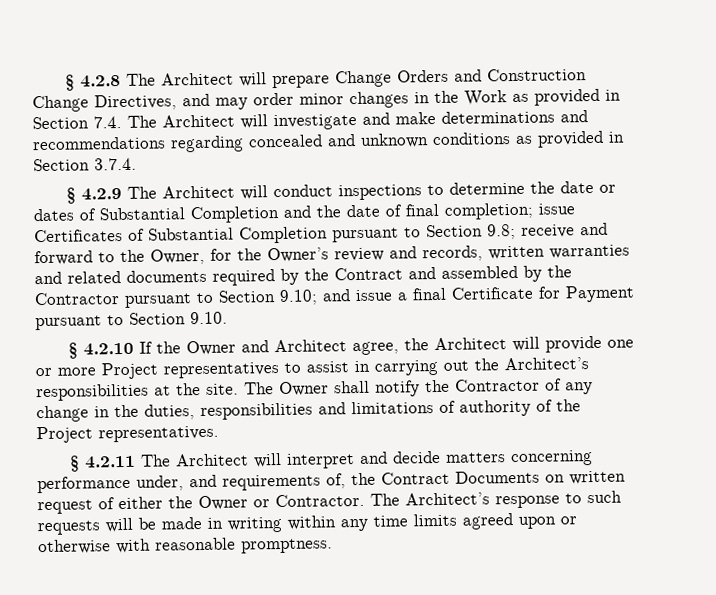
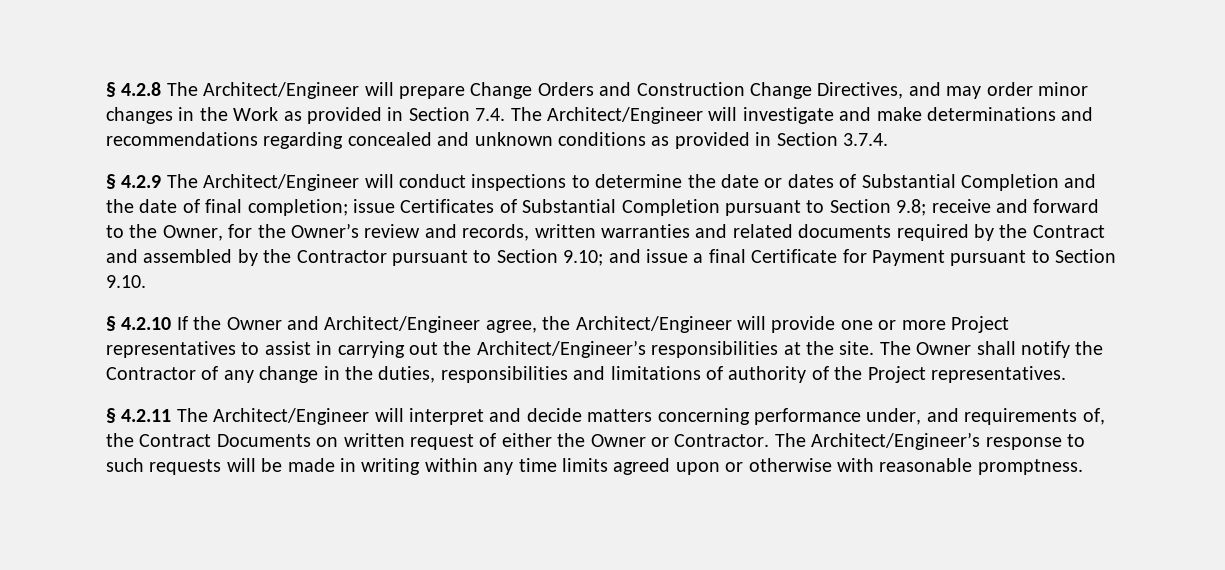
- § 4.2.8 The Architect will prepare Change Orders and Construction Change Directives, and may order minor changes in the Work as provided in Section 7.4. The Architect will investigate and make determinations and recommendations regarding concealed and unknown conditions as provided in Section 3.7.4.
+ § 4.2.8 The Architect/Engineer will prepare Change Orders and Construction Change Directives, and may order minor changes in the Work as provided in Section 7.4. The Architect/Engineer will investigate and make determinations and recommendations regarding concealed and unknown conditions as provided in Section 3.7.4.
- § 4.2.9 The Architect will conduct inspections to determine the date or dates of Substantial Completion and the date of final completion;
+ § 4.2.9 The Architect/Engineer will conduct inspections to determine the date or dates of Substantial Completion and the date of final completion;
- § 4.2.10 If the Owner and Architect agree, the Architect will provide one or more Project representatives to assist in carrying out the Architect’s responsibilities at the site.
+ § 4.2.10 If the Owner and Architect/Engineer agree, the Architect/Engineer will provide one or more Project representatives to assist in carrying out the Architect/Engineer’s responsibilities at the site.
- § 4.2.11 The Architect will interpret and decide matters concerning performance under, and requirements of, the Contract Documents on written request of either the Owner or Contractor.
+ § 4.2.11 The Architect/Engineer will interpret and decide matters concerning performance under, and requirements of, the Contract Documents on written request of either the Owner or Contractor.
- The Architect’s response to such requests will be made in writing within any time limits agreed upon or otherwise with reasonable promptness.
+ The Architect/Engineer’s response to such requests will be made in writing within any time limits agreed upon or otherwise with reasonable promptness.

